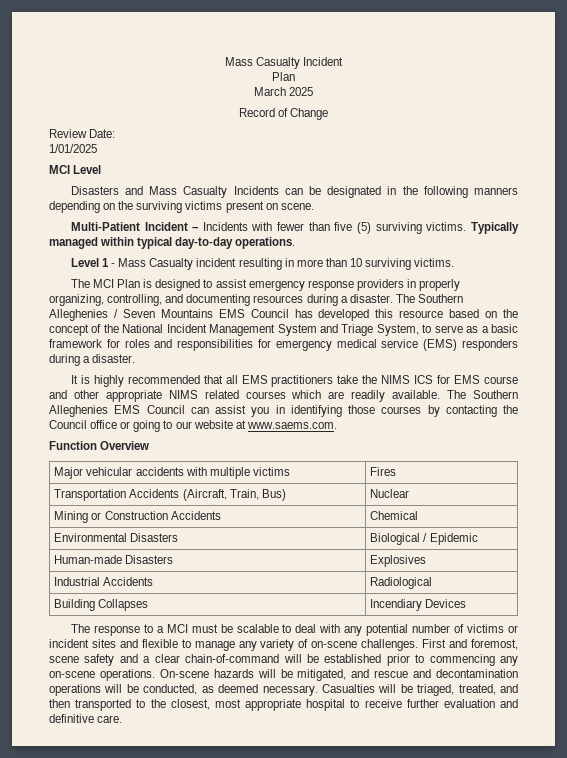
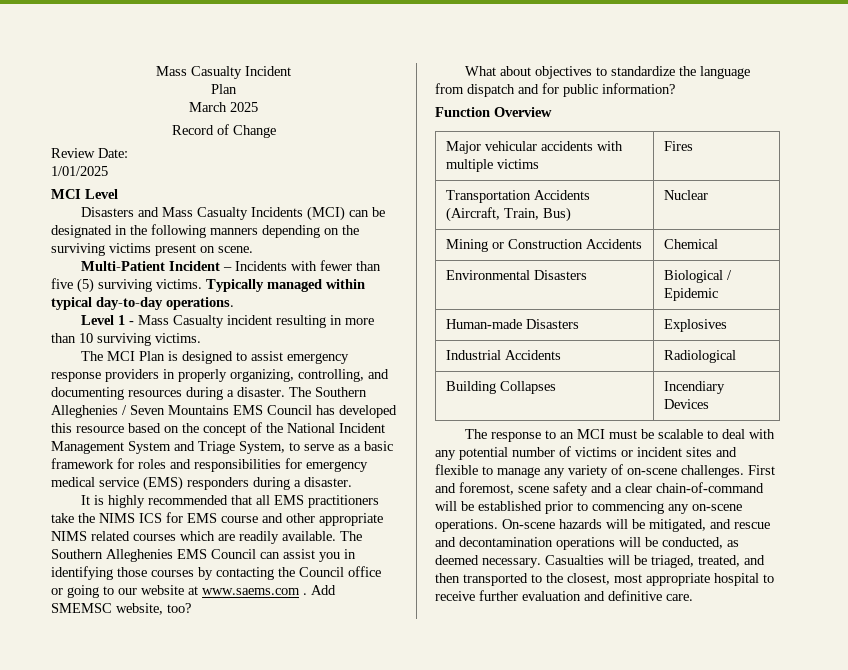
- Disasters and Mass Casualty Incidents can be designated in the following manners depending on the surviving victims present on scene.
+ Disasters and Mass Casualty Incidents (MCI) can be designated in the following manners depending on the surviving victims present on scene.
- The Southern Alleghenies EMS Council can assist you in identifying those courses by contacting the Council office or going to our website at www.saems.com.
+ The Southern Alleghenies EMS Council can assist you in identifying those courses by contacting the Council office or going to our website at www.saems.com . Add SMEMSC website, too?
+ What about objectives to standardize the language from dispatch and for public information?
- The response to a MCI must be scalable to deal with any potential number of victims or incident sites and flexible to manage any variety of on-scene challenges.
+ The response to an MCI must be scalable to deal with any potential number of victims or incident sites and flexible to manage any variety of on-scene challenges.

